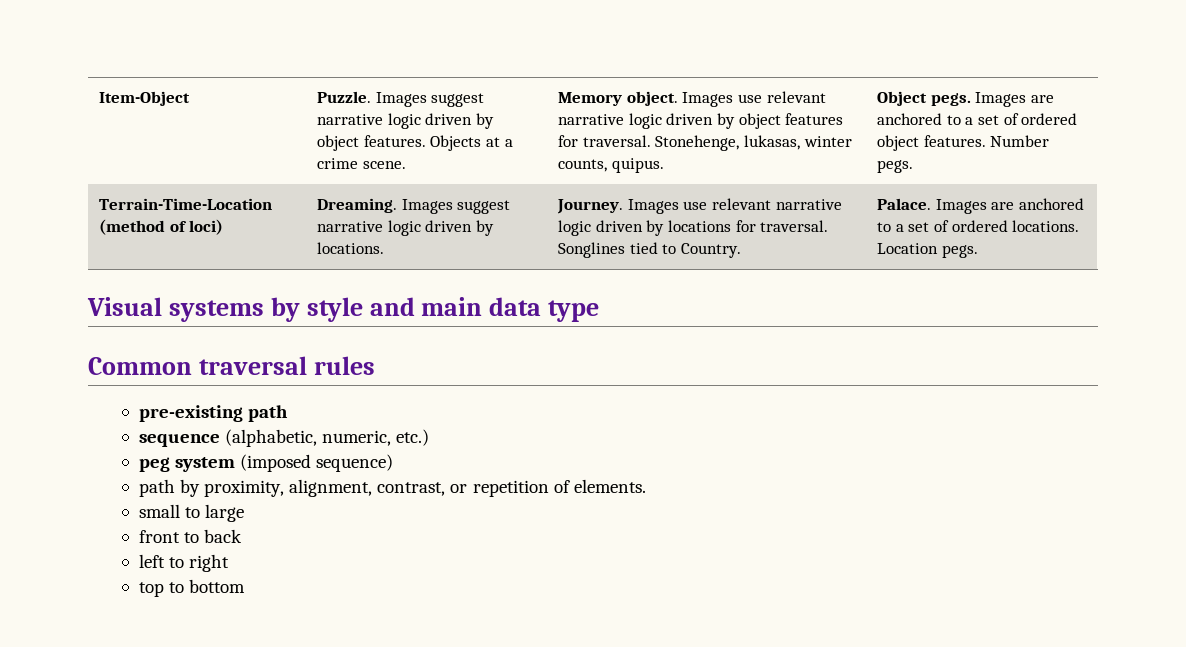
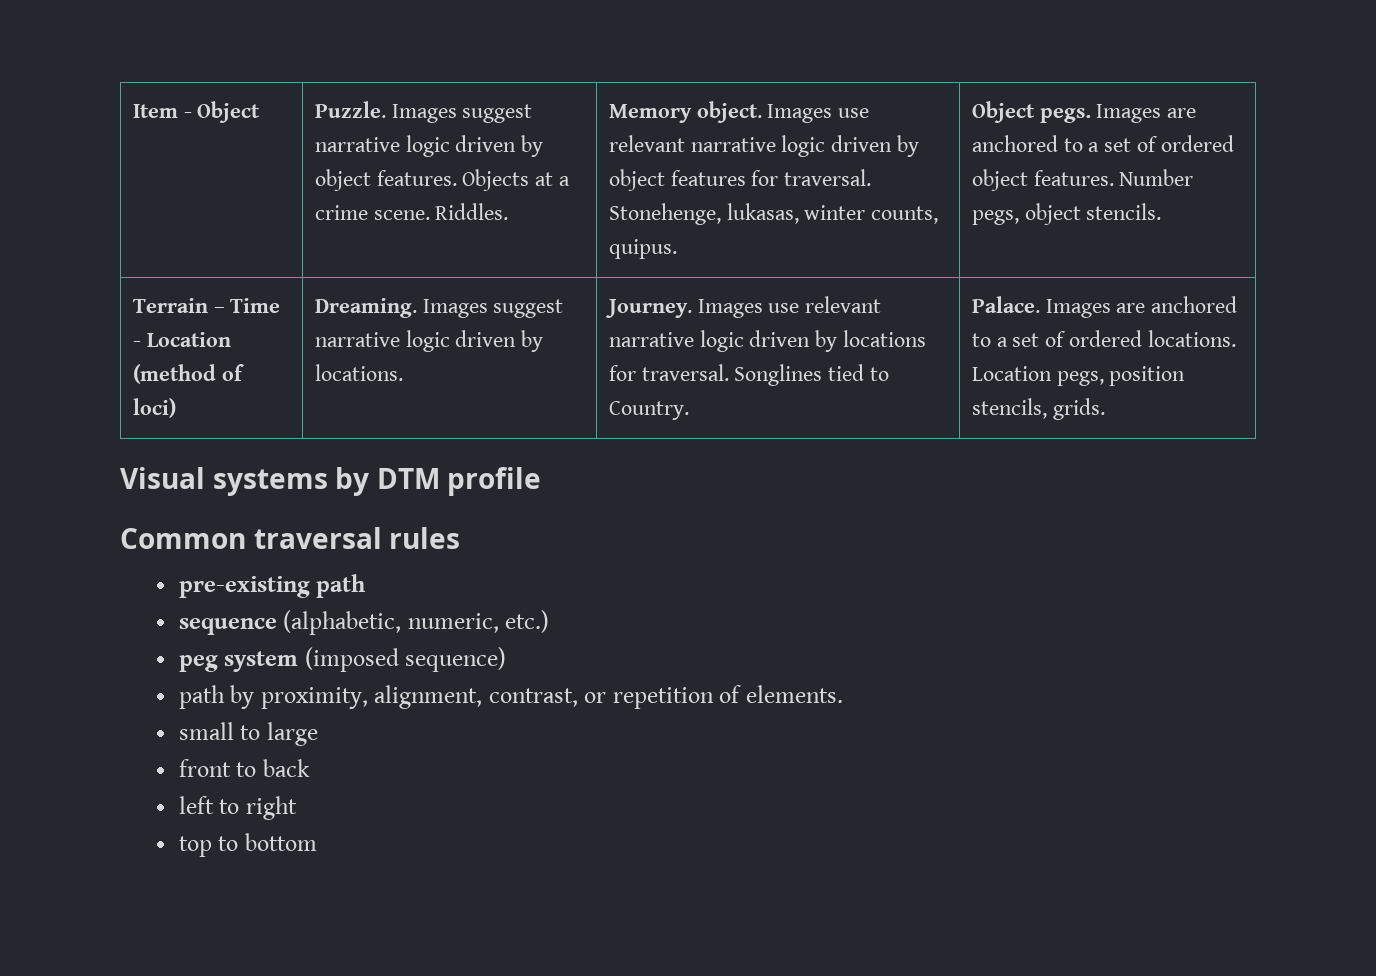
- Item-Object
+ Item - Object
+ Riddles.
- Number pegs.
- Terrain-Time-Location (method of loci) | Dreaming. Images suggest narrative logic driven by locations. | Journey. Images use relevant narrative logic driven by locations for traversal. Songlines tied to Country. | Palace. Images are anchored to a set of ordered locations. Location pegs.
+ Number pegs, object stencils.
+ Terrain – Time - Location (method of loci) | Dreaming. Images suggest narrative logic driven by locations. | Journey. Images use relevant narrative logic driven by locations for traversal. Songlines tied to Country. | Palace. Images are anchored to a set of ordered locations. Location pegs, position stencils, grids.
- Visual systems by style and main data type
+ Visual systems by DTM profile

